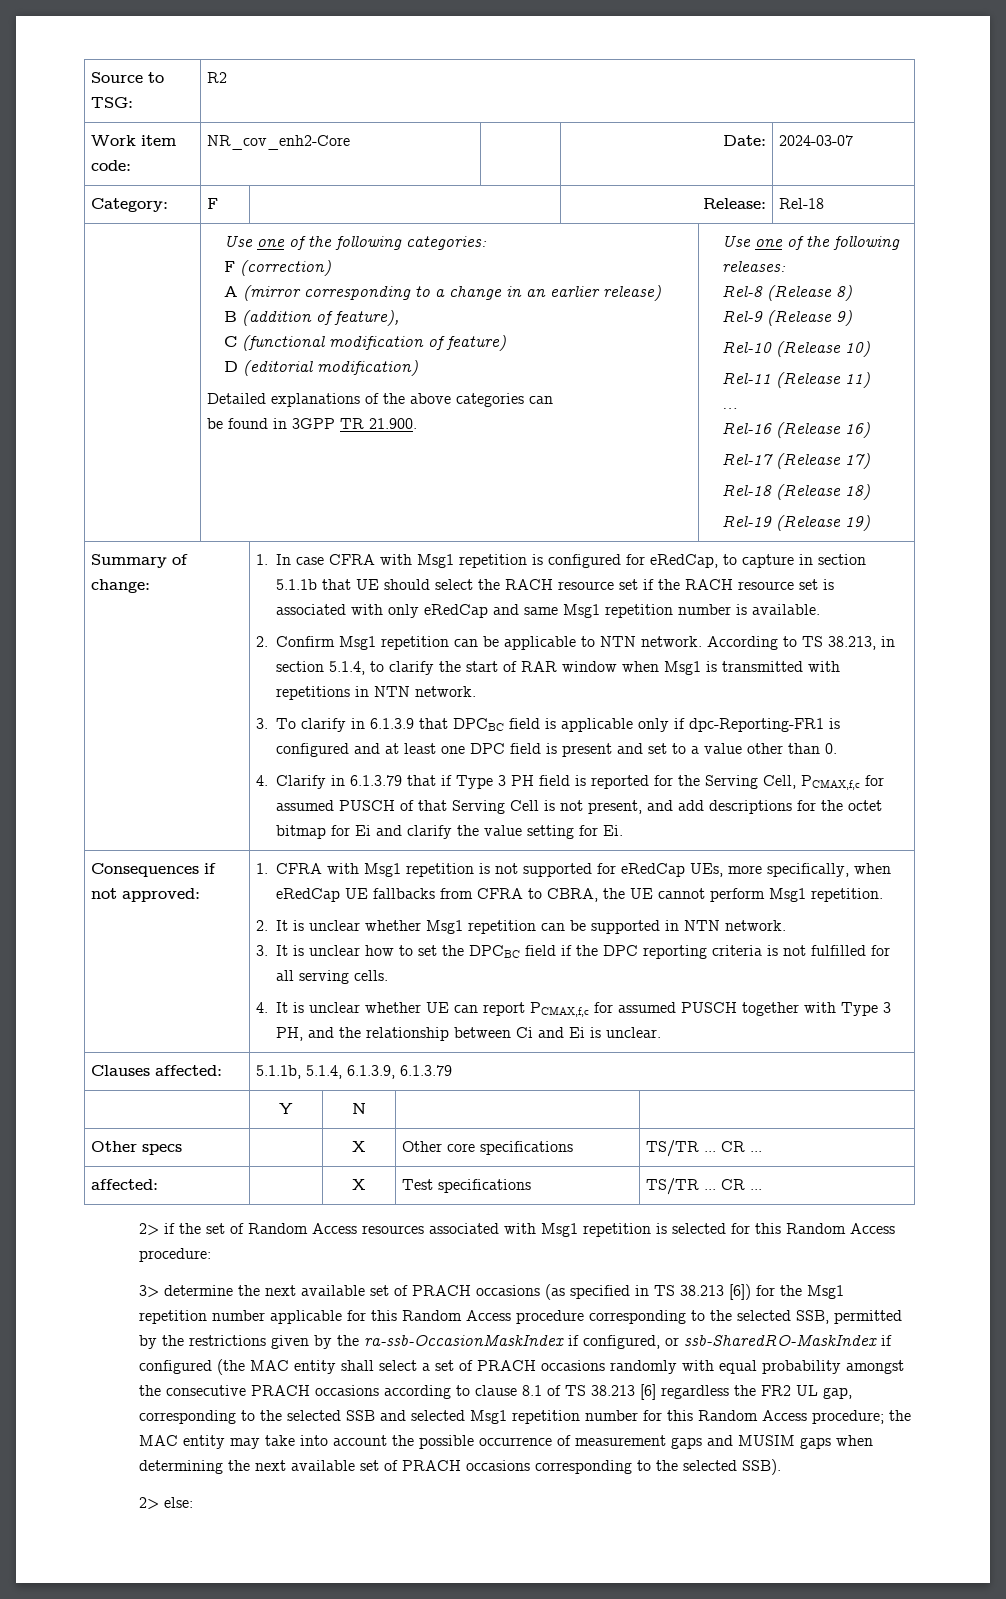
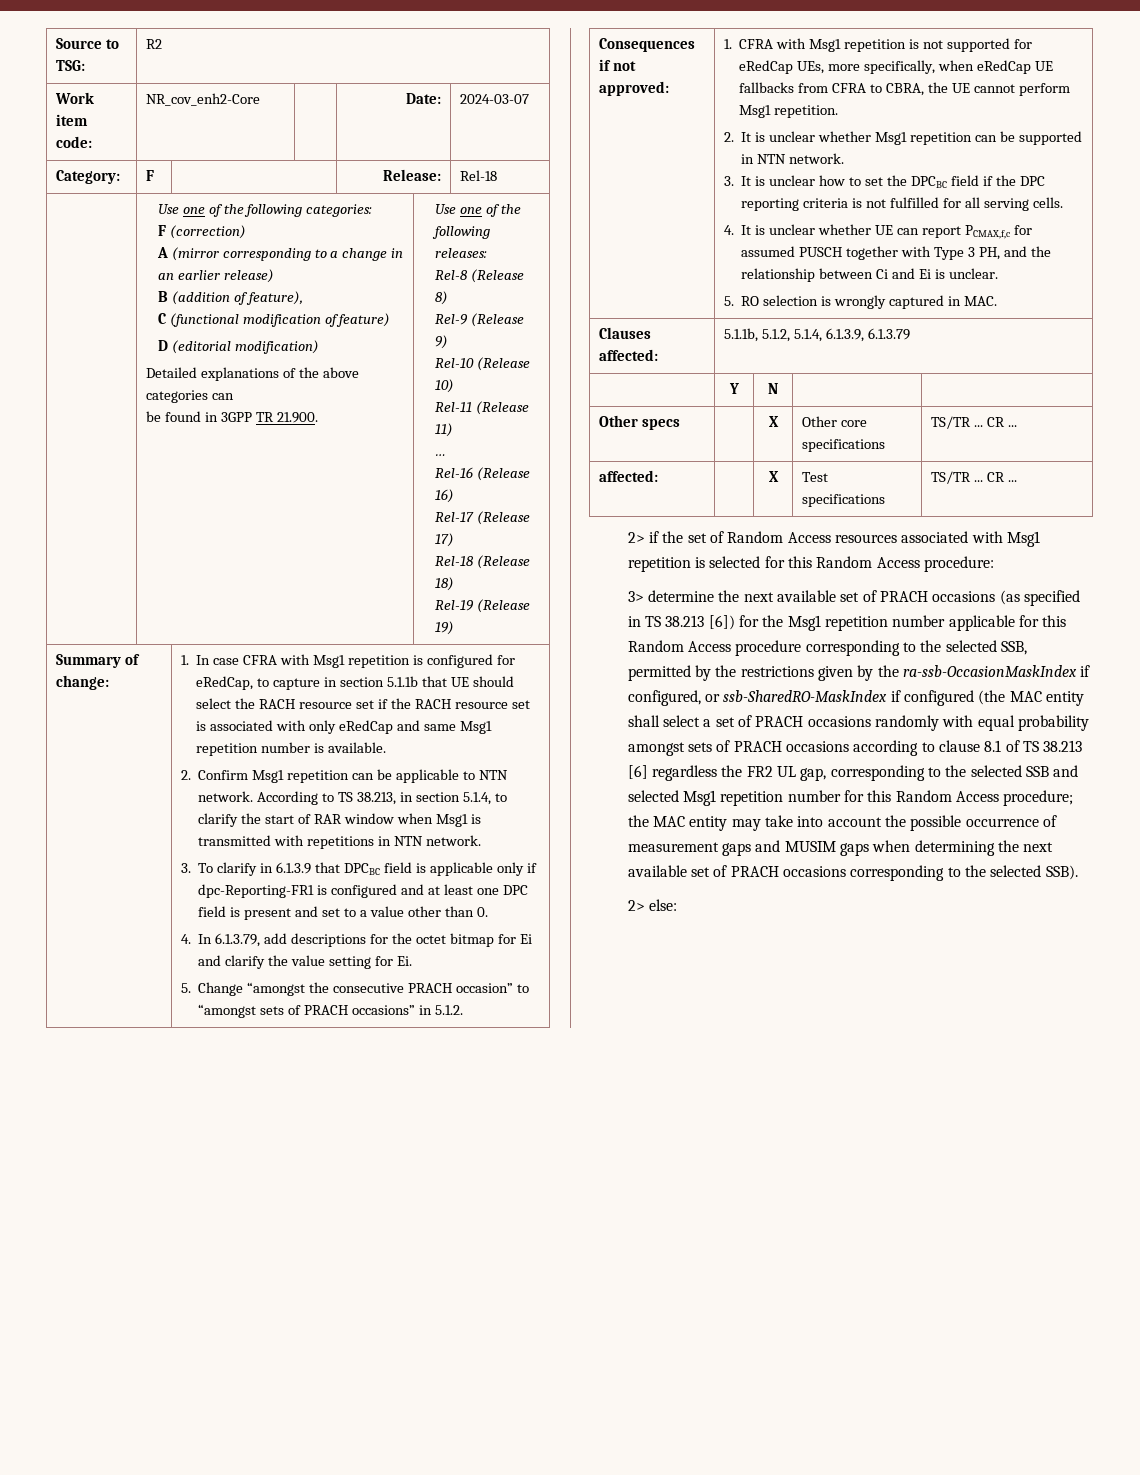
- 4. Clarify in 6.1.3.79 that if Type 3 PH field is reported for the Serving Cell, PCMAX,f,c for assumed PUSCH of that Serving Cell is not present, and add descriptions for the octet bitmap for Ei and clarify the value setting for Ei.
+ 4. In 6.1.3.79, add descriptions for the octet bitmap for Ei and clarify the value setting for Ei.
+ 5. Change “amongst the consecutive PRACH occasion” to “amongst sets of PRACH occasions” in 5.1.2.
+ 5. RO selection is wrongly captured in MAC.
- Clauses affected: | 5.1.1b, 5.1.4, 6.1.3.9, 6.1.3.79
+ Clauses affected: | 5.1.1b, 5.1.2, 5.1.4, 6.1.3.9, 6.1.3.79
- 3> determine the next available set of PRACH occasions (as specified in TS 38.213 [6]) for the Msg1 repetition number applicable for this Random Access procedure corresponding to the selected SSB, permitted by the restrictions given by the ra-ssb-OccasionMaskIndex if configured, or ssb-SharedRO-MaskIndex if configured (the MAC entity shall select a set of PRACH occasions randomly with equal probability amongst the consecutive PRACH occasions according to clause 8.1 of TS 38.213 [6] regardless the FR2 UL gap, corresponding to the selected SSB and selected Msg1 repetition number for this Random Access procedure;
+ 3> determine the next available set of PRACH occasions (as specified in TS 38.213 [6]) for the Msg1 repetition number applicable for this Random Access procedure corresponding to the selected SSB, permitted by the restrictions given by the ra-ssb-OccasionMaskIndex if configured, or ssb-SharedRO-MaskIndex if configured (the MAC entity shall select a set of PRACH occasions randomly with equal probability amongst sets of PRACH occasions according to clause 8.1 of TS 38.213 [6] regardless the FR2 UL gap, corresponding to the selected SSB and selected Msg1 repetition number for this Random Access procedure;

